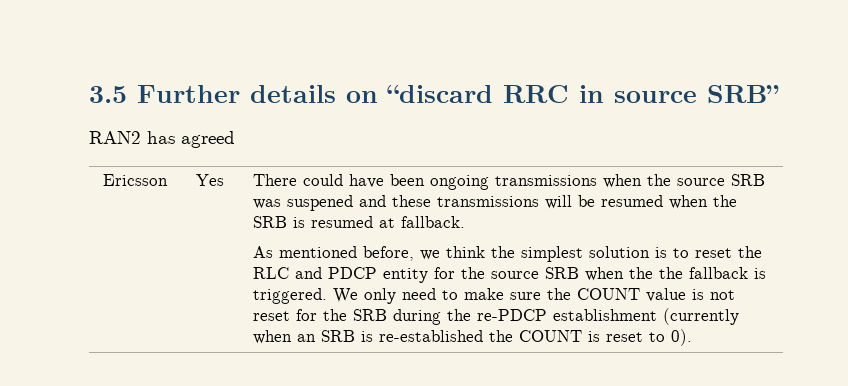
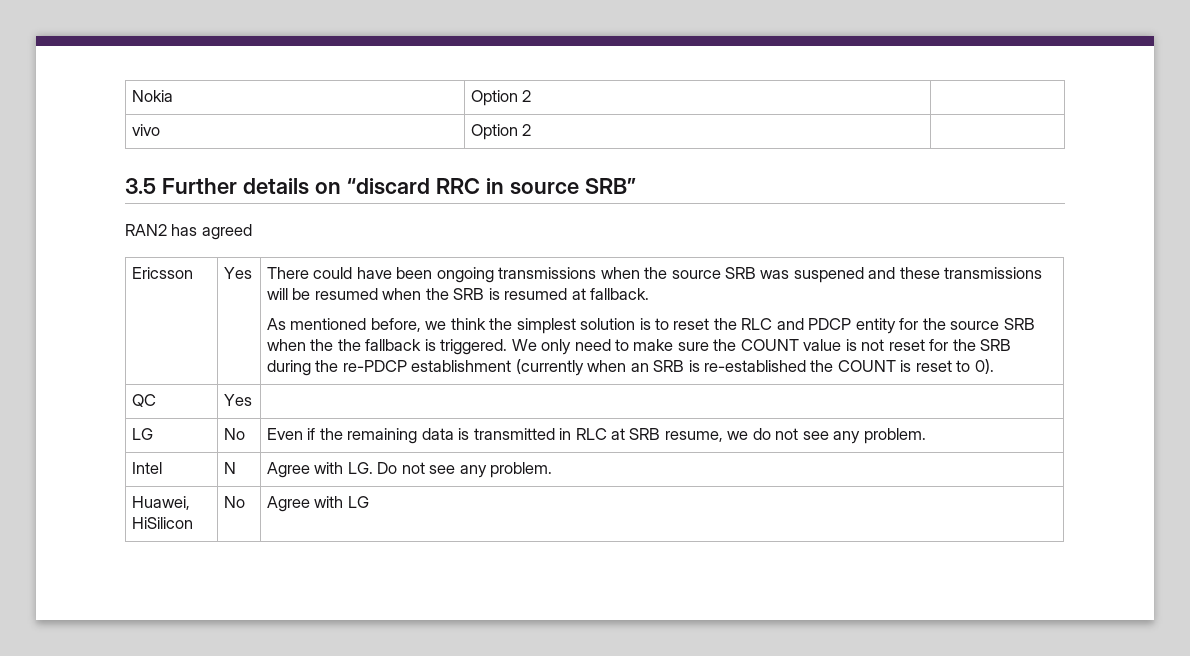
+ Nokia | Option 2 |
+ vivo | Option 2 |
+ QC | Yes |
+ LG | No | Even if the remaining data is transmitted in RLC at SRB resume, we do not see any problem.
+ Intel | N | Agree with LG. Do not see any problem.
+ Huawei, HiSilicon | No | Agree with LG

